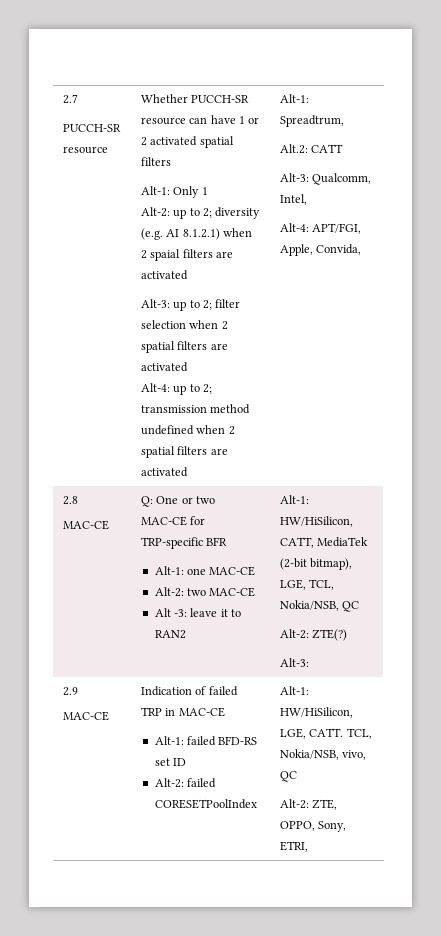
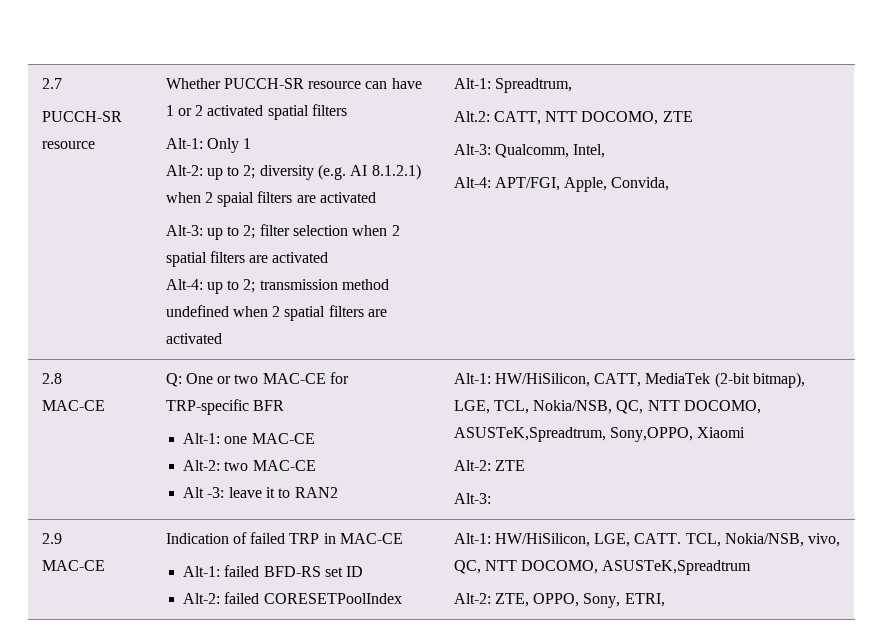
- Alt.2: CATT
+ Alt.2: CATT, NTT DOCOMO, ZTE
  2.8
  MAC-CE | Q: One or two MAC-CE for TRP-specific BFR
  Alt-1: one MAC-CE
  Alt-2: two MAC-CE
- Alt -3: leave it to RAN2 | Alt-1: HW/HiSilicon, CATT, MediaTek (2-bit bitmap), LGE, TCL, Nokia/NSB, QC
- Alt-2: ZTE(?)
+ Alt -3: leave it to RAN2 | Alt-1: HW/HiSilicon, CATT, MediaTek (2-bit bitmap), LGE, TCL, Nokia/NSB, QC, NTT DOCOMO, ASUSTeK,Spreadtrum, Sony,OPPO, Xiaomi
+ Alt-2: ZTE
  2.9
  MAC-CE | Indication of failed TRP in MAC-CE
  Alt-1: failed BFD-RS set ID
- Alt-2: failed CORESETPoolIndex | Alt-1: HW/HiSilicon, LGE, CATT. TCL, Nokia/NSB, vivo, QC
+ Alt-2: failed CORESETPoolIndex | Alt-1: HW/HiSilicon, LGE, CATT. TCL, Nokia/NSB, vivo, QC, NTT DOCOMO, ASUSTeK,Spreadtrum

